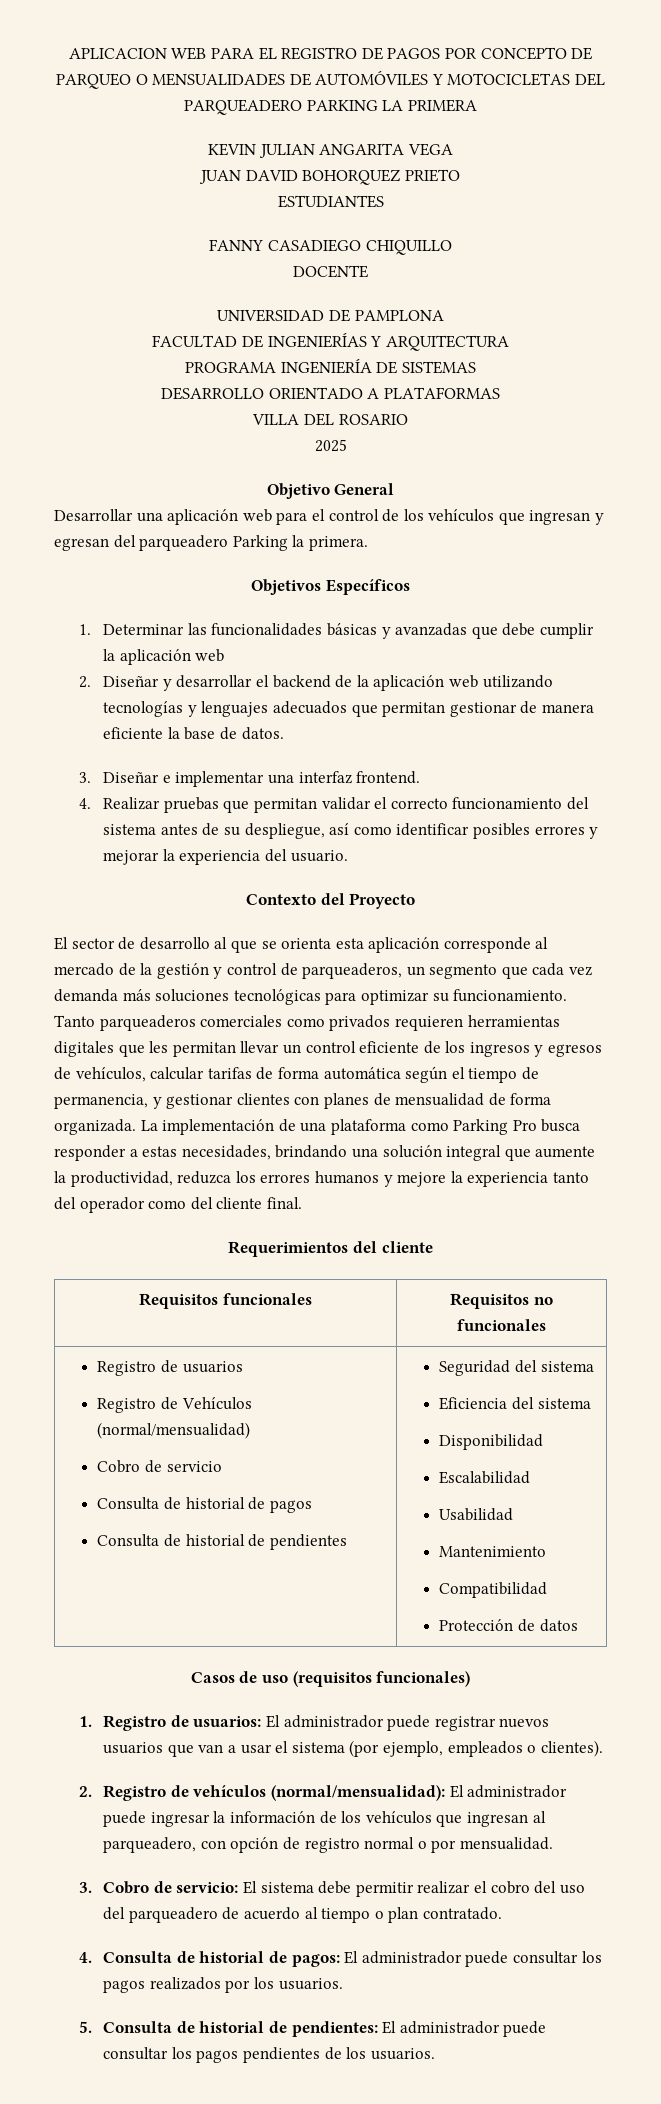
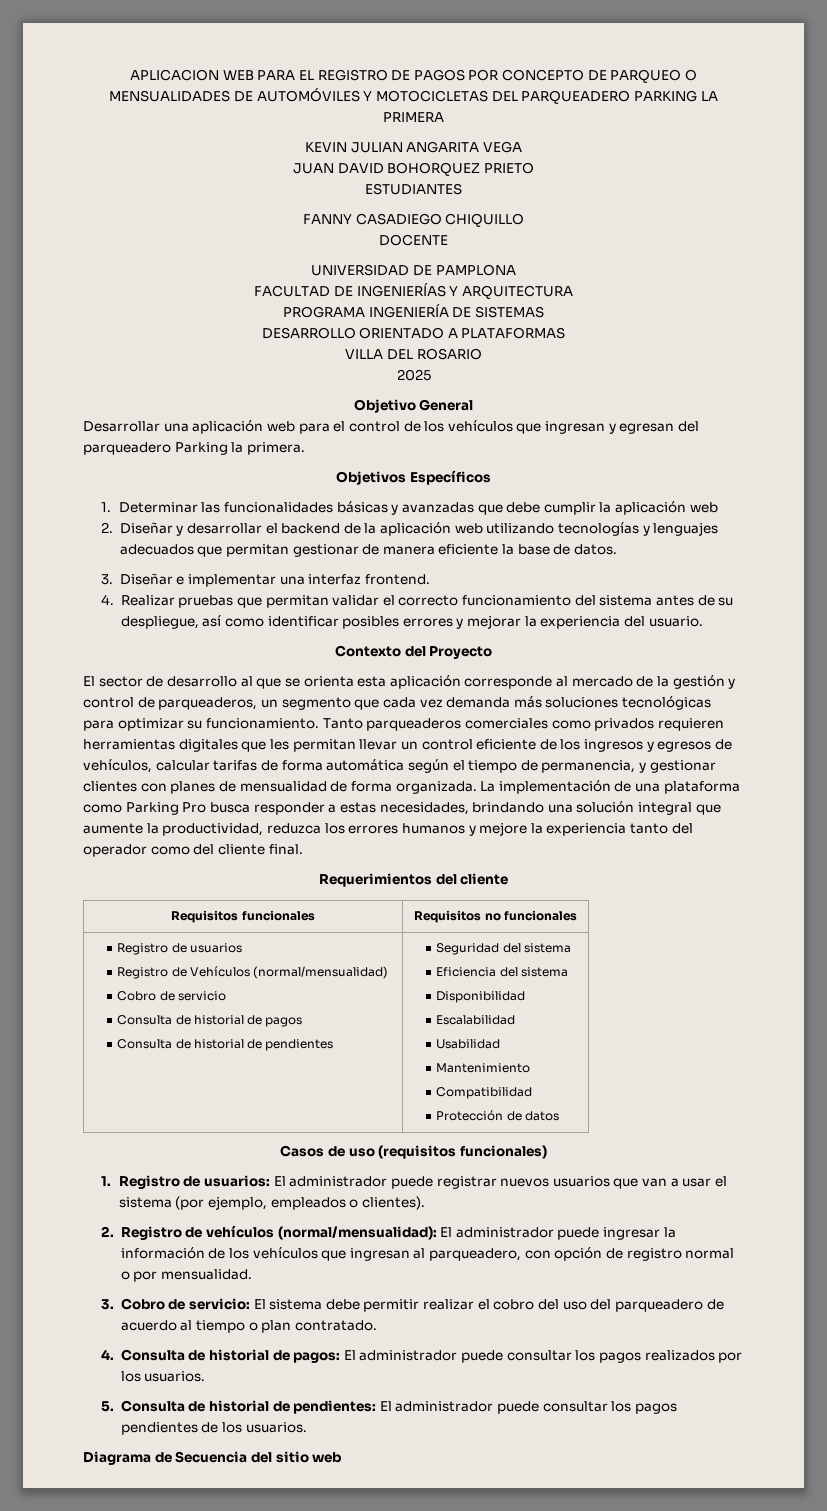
+ Diagrama de Secuencia del sitio web

